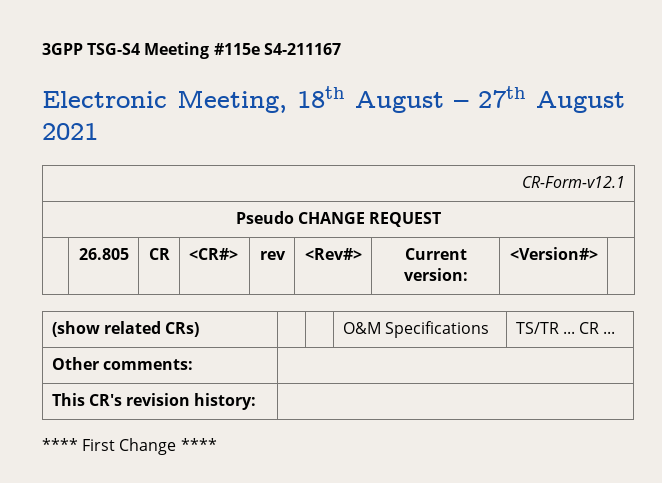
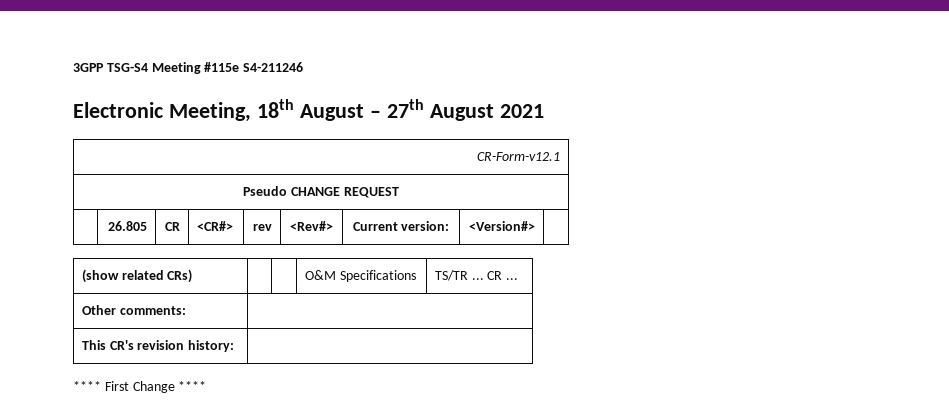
- 3GPP TSG-S4 Meeting #115e S4-211167
+ 3GPP TSG-S4 Meeting #115e S4-211246

